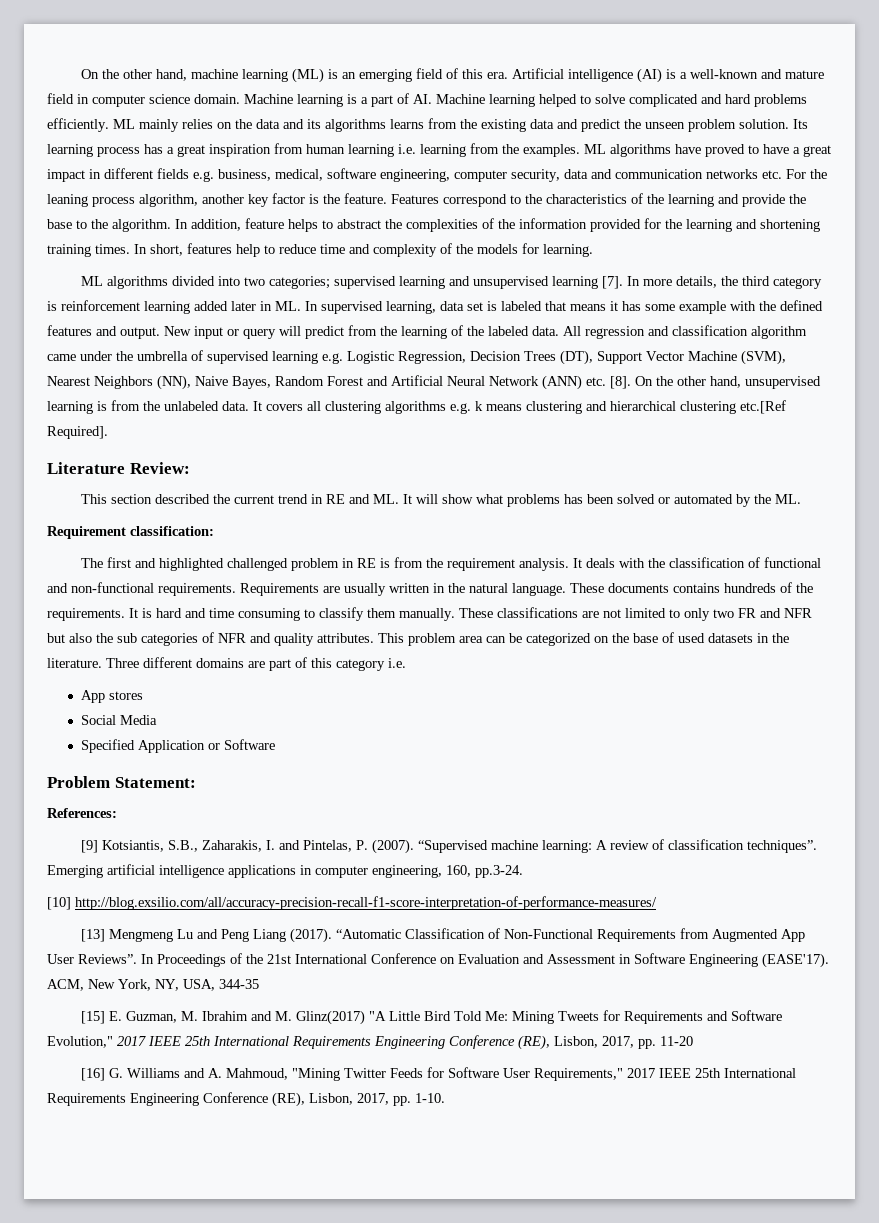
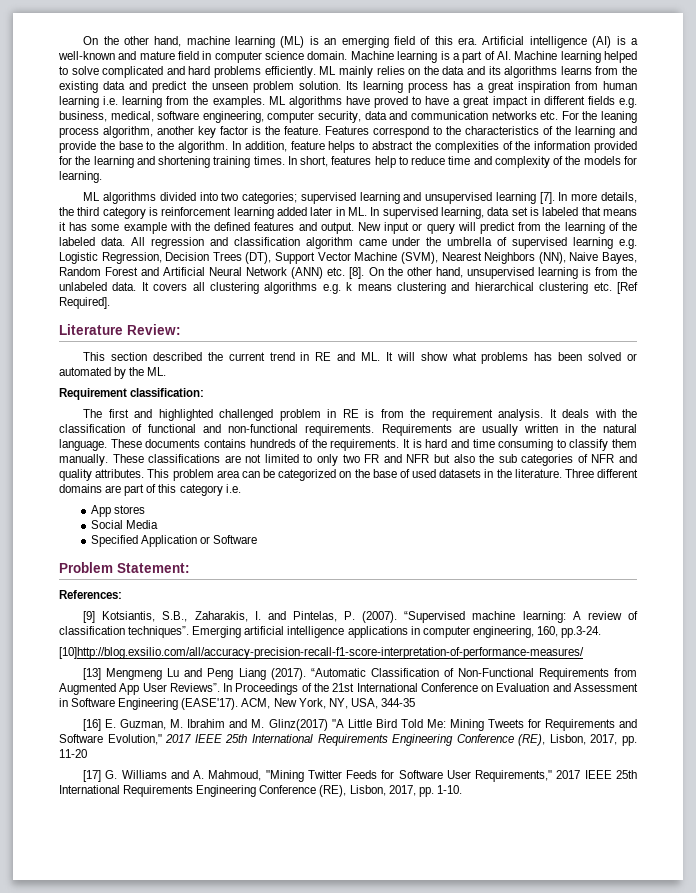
- It covers all clustering algorithms e.g. k means clustering and hierarchical clustering etc.[Ref Required].
+ It covers all clustering algorithms e.g. k means clustering and hierarchical clustering etc. [Ref Required].
- [10] http://blog.exsilio.com/all/accuracy-precision-recall-f1-score-interpretation-of-performance-measures/
+ [10]http://blog.exsilio.com/all/accuracy-precision-recall-f1-score-interpretation-of-performance-measures/
- [15] E. Guzman, M. Ibrahim and M. Glinz(2017) "A Little Bird Told Me: Mining Tweets for Requirements and Software Evolution," 2017 IEEE 25th International Requirements Engineering Conference (RE), Lisbon, 2017, pp. 11-20
+ [16] E. Guzman, M. Ibrahim and M. Glinz(2017) "A Little Bird Told Me: Mining Tweets for Requirements and Software Evolution," 2017 IEEE 25th International Requirements Engineering Conference (RE), Lisbon, 2017, pp. 11-20
- [16] G. Williams and A. Mahmoud, "Mining Twitter Feeds for Software User Requirements," 2017 IEEE 25th International Requirements Engineering Conference (RE), Lisbon, 2017, pp. 1-10.
+ [17] G. Williams and A. Mahmoud, "Mining Twitter Feeds for Software User Requirements," 2017 IEEE 25th International Requirements Engineering Conference (RE), Lisbon, 2017, pp. 1-10.

